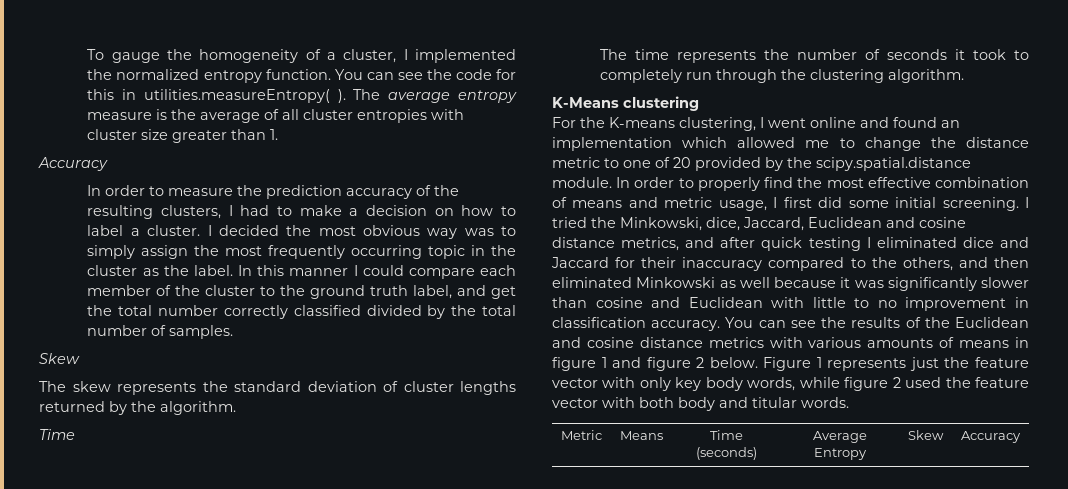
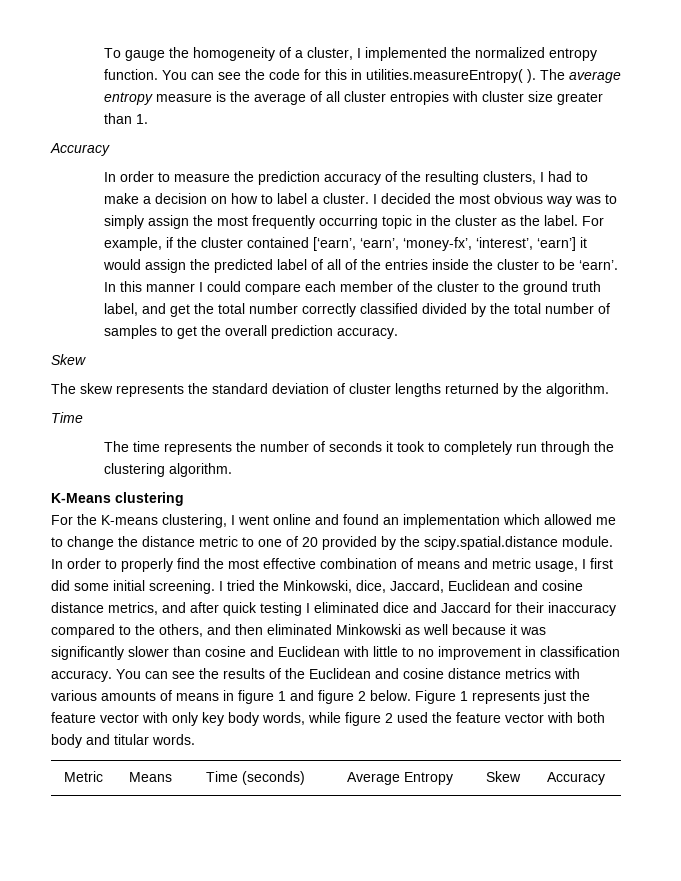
+ For example, if the cluster contained [‘earn’, ‘earn’, ‘money-fx’, ‘interest’, ‘earn’] it would assign the predicted label of all of the entries inside the cluster to be ‘earn’.
- In this manner I could compare each member of the cluster to the ground truth label, and get the total number correctly classified divided by the total number of samples.
+ In this manner I could compare each member of the cluster to the ground truth label, and get the total number correctly classified divided by the total number of samples to get the overall prediction accuracy.

